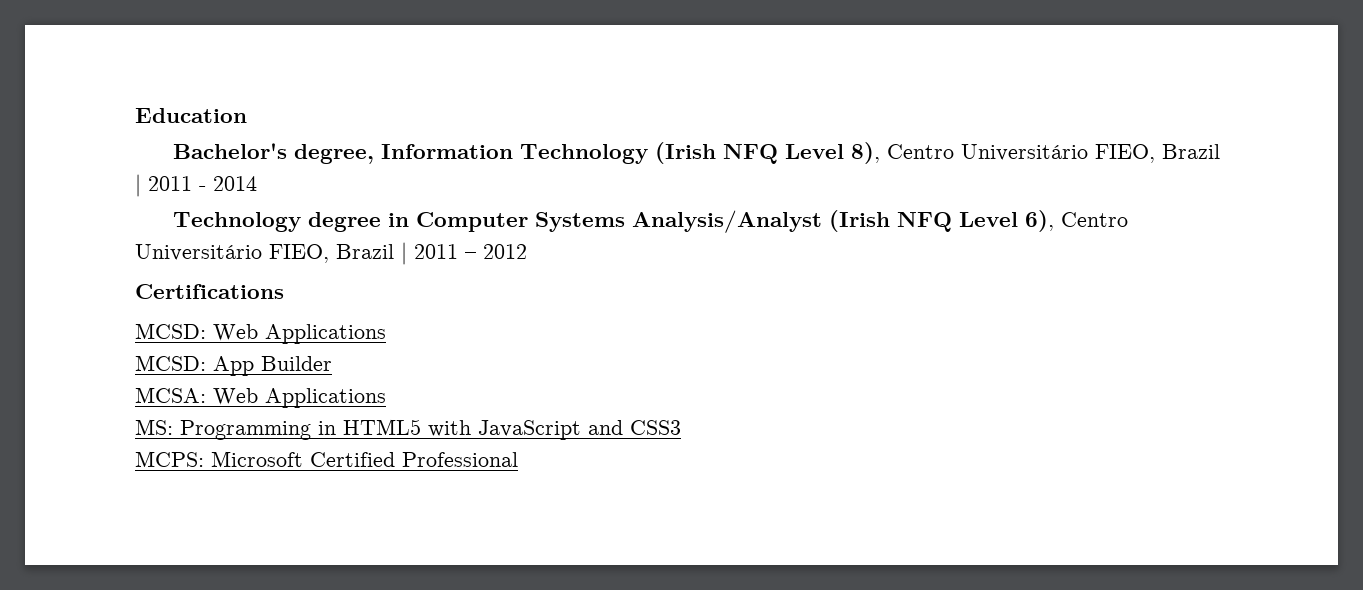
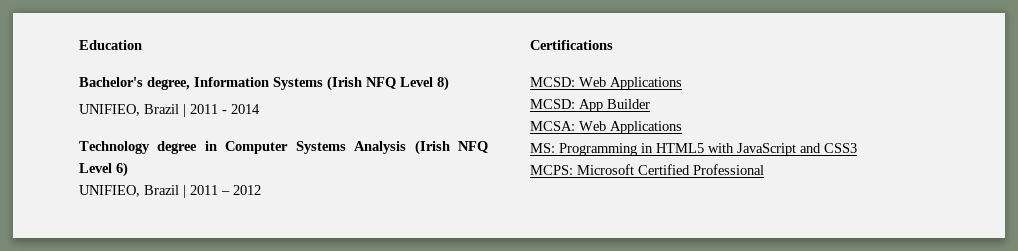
- Bachelor's degree, Information Technology (Irish NFQ Level 8), Centro Universitário FIEO, Brazil | 2011 - 2014
+ Bachelor's degree, Information Systems (Irish NFQ Level 8)
+ UNIFIEO, Brazil | 2011 - 2014
- Technology degree in Computer Systems Analysis/Analyst (Irish NFQ Level 6), Centro Universitário FIEO, Brazil | 2011 – 2012
+ Technology degree in Computer Systems Analysis (Irish NFQ Level 6)
+ UNIFIEO, Brazil | 2011 – 2012

